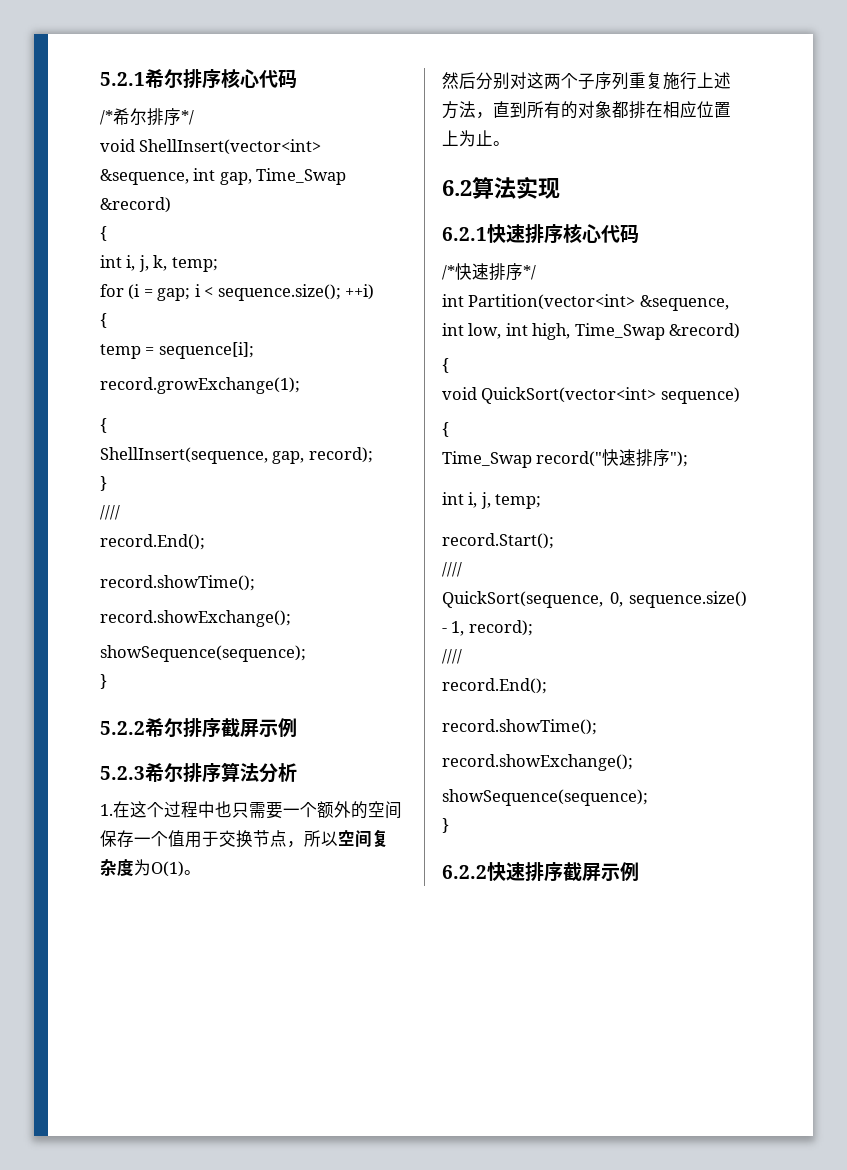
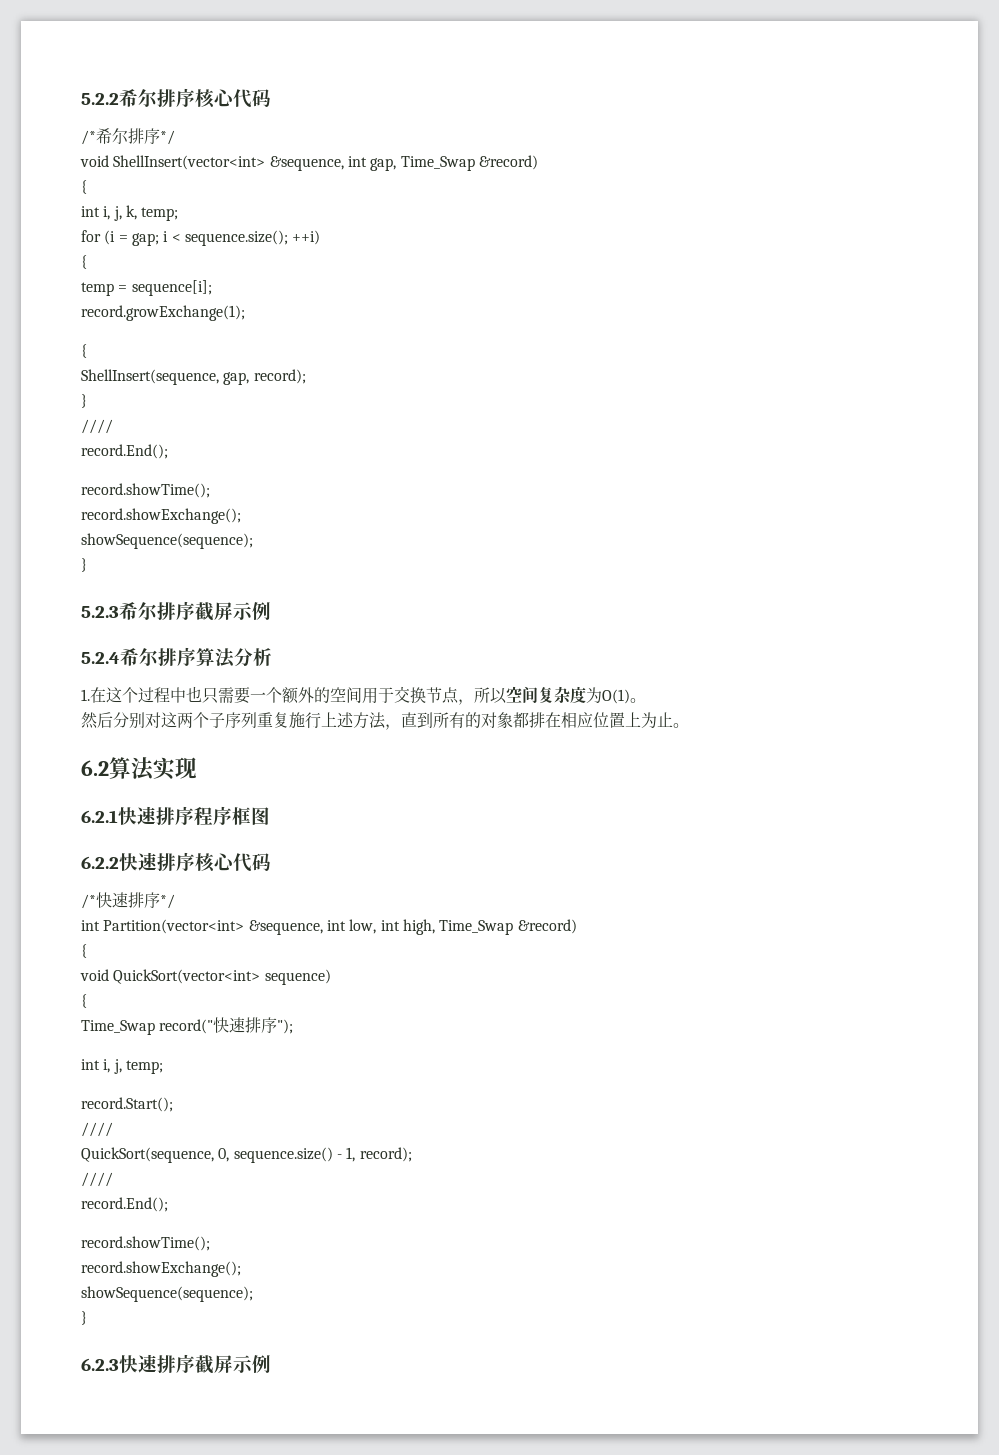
- 5.2.1希尔排序核心代码
+ 5.2.2希尔排序核心代码
- 5.2.2希尔排序截屏示例
+ 5.2.3希尔排序截屏示例
- 5.2.3希尔排序算法分析
+ 5.2.4希尔排序算法分析
- 1.在这个过程中也只需要一个额外的空间保存一个值用于交换节点，所以空间复杂度为O(1)。
+ 1.在这个过程中也只需要一个额外的空间用于交换节点，所以空间复杂度为O(1)。
- 6.2.1快速排序核心代码
+ 6.2.1快速排序程序框图
+ 6.2.2快速排序核心代码
- 6.2.2快速排序截屏示例
+ 6.2.3快速排序截屏示例

